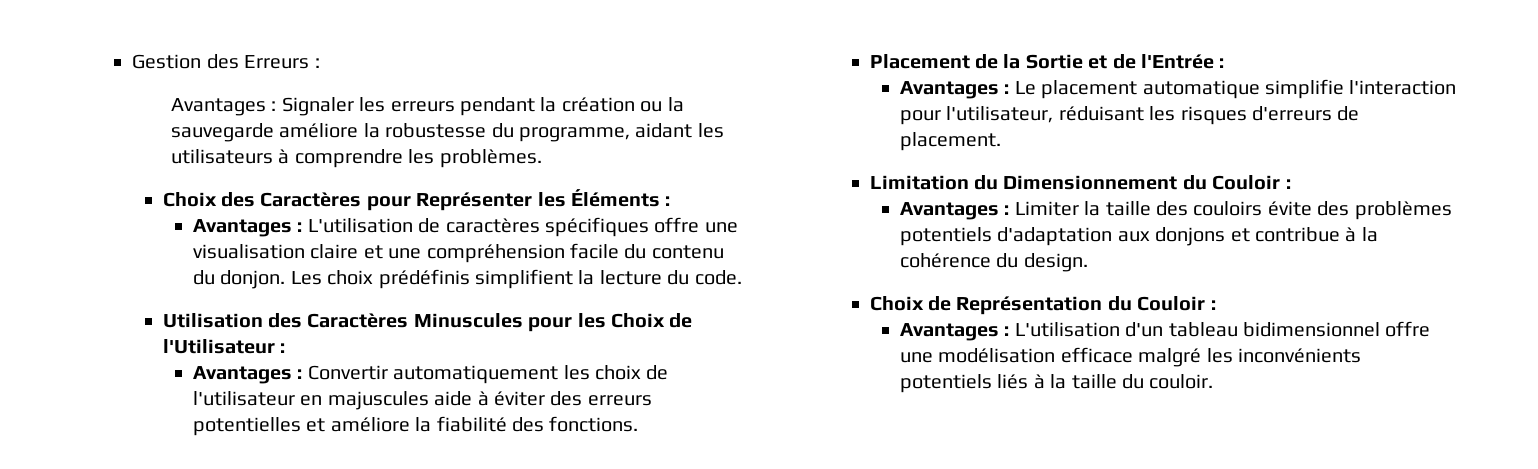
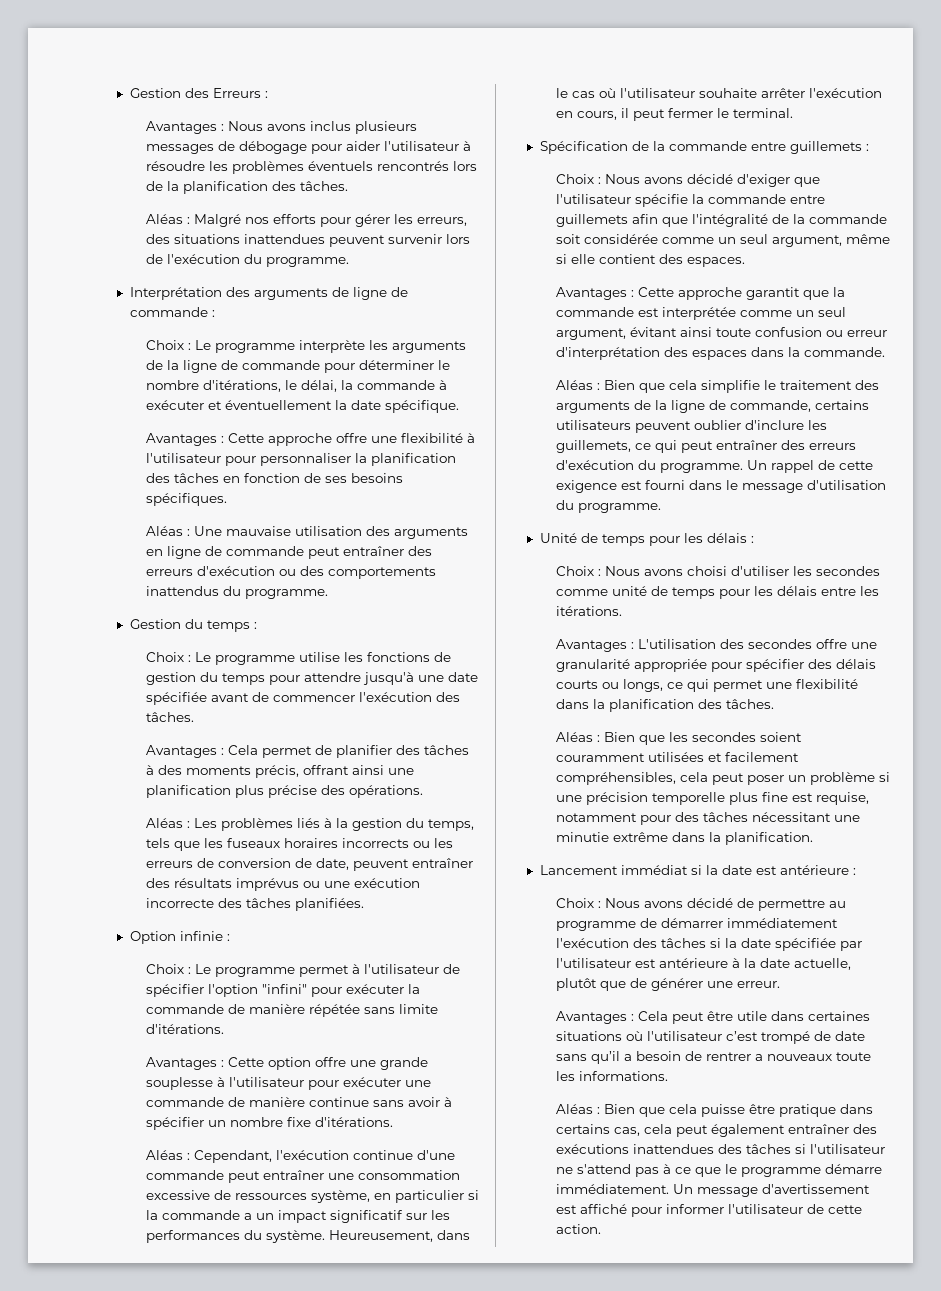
- Avantages : Signaler les erreurs pendant la création ou la sauvegarde améliore la robustesse du programme, aidant les utilisateurs à comprendre les problèmes.
- Choix des Caractères pour Représenter les Éléments :
- Avantages : L'utilisation de caractères spécifiques offre une visualisation claire et une compréhension facile du contenu du donjon. Les choix prédéfinis simplifient la lecture du code.
- Utilisation des Caractères Minuscules pour les Choix de l'Utilisateur :
- Avantages : Convertir automatiquement les choix de l'utilisateur en majuscules aide à éviter des erreurs potentielles et améliore la fiabilité des fonctions.
- Placement de la Sortie et de l'Entrée :
- Avantages : Le placement automatique simplifie l'interaction pour l'utilisateur, réduisant les risques d'erreurs de placement.
- Limitation du Dimensionnement du Couloir :
- Avantages : Limiter la taille des couloirs évite des problèmes potentiels d'adaptation aux donjons et contribue à la cohérence du design.
- Choix de Représentation du Couloir :
- Avantages : L'utilisation d'un tableau bidimensionnel offre une modélisation efficace malgré les inconvénients potentiels liés à la taille du couloir.
+ Avantages : Nous avons inclus plusieurs messages de débogage pour aider l'utilisateur à résoudre les problèmes éventuels rencontrés lors de la planification des tâches.
+ Aléas : Malgré nos efforts pour gérer les erreurs, des situations inattendues peuvent survenir lors de l'exécution du programme.
+ Interprétation des arguments de ligne de commande :
+ Choix : Le programme interprète les arguments de la ligne de commande pour déterminer le nombre d'itérations, le délai, la commande à exécuter et éventuellement la date spécifique.
+ Avantages : Cette approche offre une flexibilité à l'utilisateur pour personnaliser la planification des tâches en fonction de ses besoins spécifiques.
+ Aléas : Une mauvaise utilisation des arguments en ligne de commande peut entraîner des erreurs d'exécution ou des comportements inattendus du programme.
+ Gestion du temps :
+ Choix : Le programme utilise les fonctions de gestion du temps pour attendre jusqu'à une date spécifiée avant de commencer l'exécution des tâches.
+ Avantages : Cela permet de planifier des tâches à des moments précis, offrant ainsi une planification plus précise des opérations.
+ Aléas : Les problèmes liés à la gestion du temps, tels que les fuseaux horaires incorrects ou les erreurs de conversion de date, peuvent entraîner des résultats imprévus ou une exécution incorrecte des tâches planifiées.
+ Option infinie :
+ Choix : Le programme permet à l'utilisateur de spécifier l'option "infini" pour exécuter la commande de manière répétée sans limite d'itérations.
+ Avantages : Cette option offre une grande souplesse à l'utilisateur pour exécuter une commande de manière continue sans avoir à spécifier un nombre fixe d'itérations.
+ Aléas : Cependant, l'exécution continue d'une commande peut entraîner une consommation excessive de ressources système, en particulier si la commande a un impact significatif sur les performances du système. Heureusement, dans le cas où l'utilisateur souhaite arrêter l'exécution en cours, il peut fermer le terminal.
+ Spécification de la commande entre guillemets :
+ Choix : Nous avons décidé d'exiger que l'utilisateur spécifie la commande entre guillemets afin que l'intégralité de la commande soit considérée comme un seul argument, même si elle contient des espaces.
+ Avantages : Cette approche garantit que la commande est interprétée comme un seul argument, évitant ainsi toute confusion ou erreur d'interprétation des espaces dans la commande.
+ Aléas : Bien que cela simplifie le traitement des arguments de la ligne de commande, certains utilisateurs peuvent oublier d'inclure les guillemets, ce qui peut entraîner des erreurs d'exécution du programme. Un rappel de cette exigence est fourni dans le message d'utilisation du programme.
+ Unité de temps pour les délais :
+ Choix : Nous avons choisi d'utiliser les secondes comme unité de temps pour les délais entre les itérations.
+ Avantages : L'utilisation des secondes offre une granularité appropriée pour spécifier des délais courts ou longs, ce qui permet une flexibilité dans la planification des tâches.
+ Aléas : Bien que les secondes soient couramment utilisées et facilement compréhensibles, cela peut poser un problème si une précision temporelle plus fine est requise, notamment pour des tâches nécessitant une minutie extrême dans la planification.
+ Lancement immédiat si la date est antérieure :
+ Choix : Nous avons décidé de permettre au programme de démarrer immédiatement l'exécution des tâches si la date spécifiée par l'utilisateur est antérieure à la date actuelle, plutôt que de générer une erreur.
+ Avantages : Cela peut être utile dans certaines situations où l'utilisateur c’est trompé de date sans qu’il a besoin de rentrer a nouveaux toute les informations.
+ Aléas : Bien que cela puisse être pratique dans certains cas, cela peut également entraîner des exécutions inattendues des tâches si l'utilisateur ne s'attend pas à ce que le programme démarre immédiatement. Un message d'avertissement est affiché pour informer l'utilisateur de cette action.

